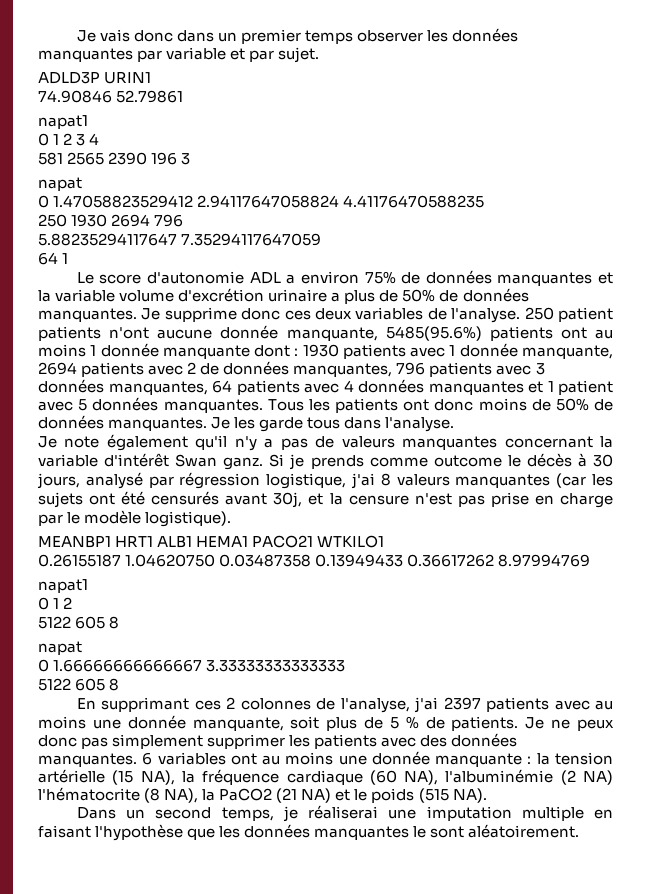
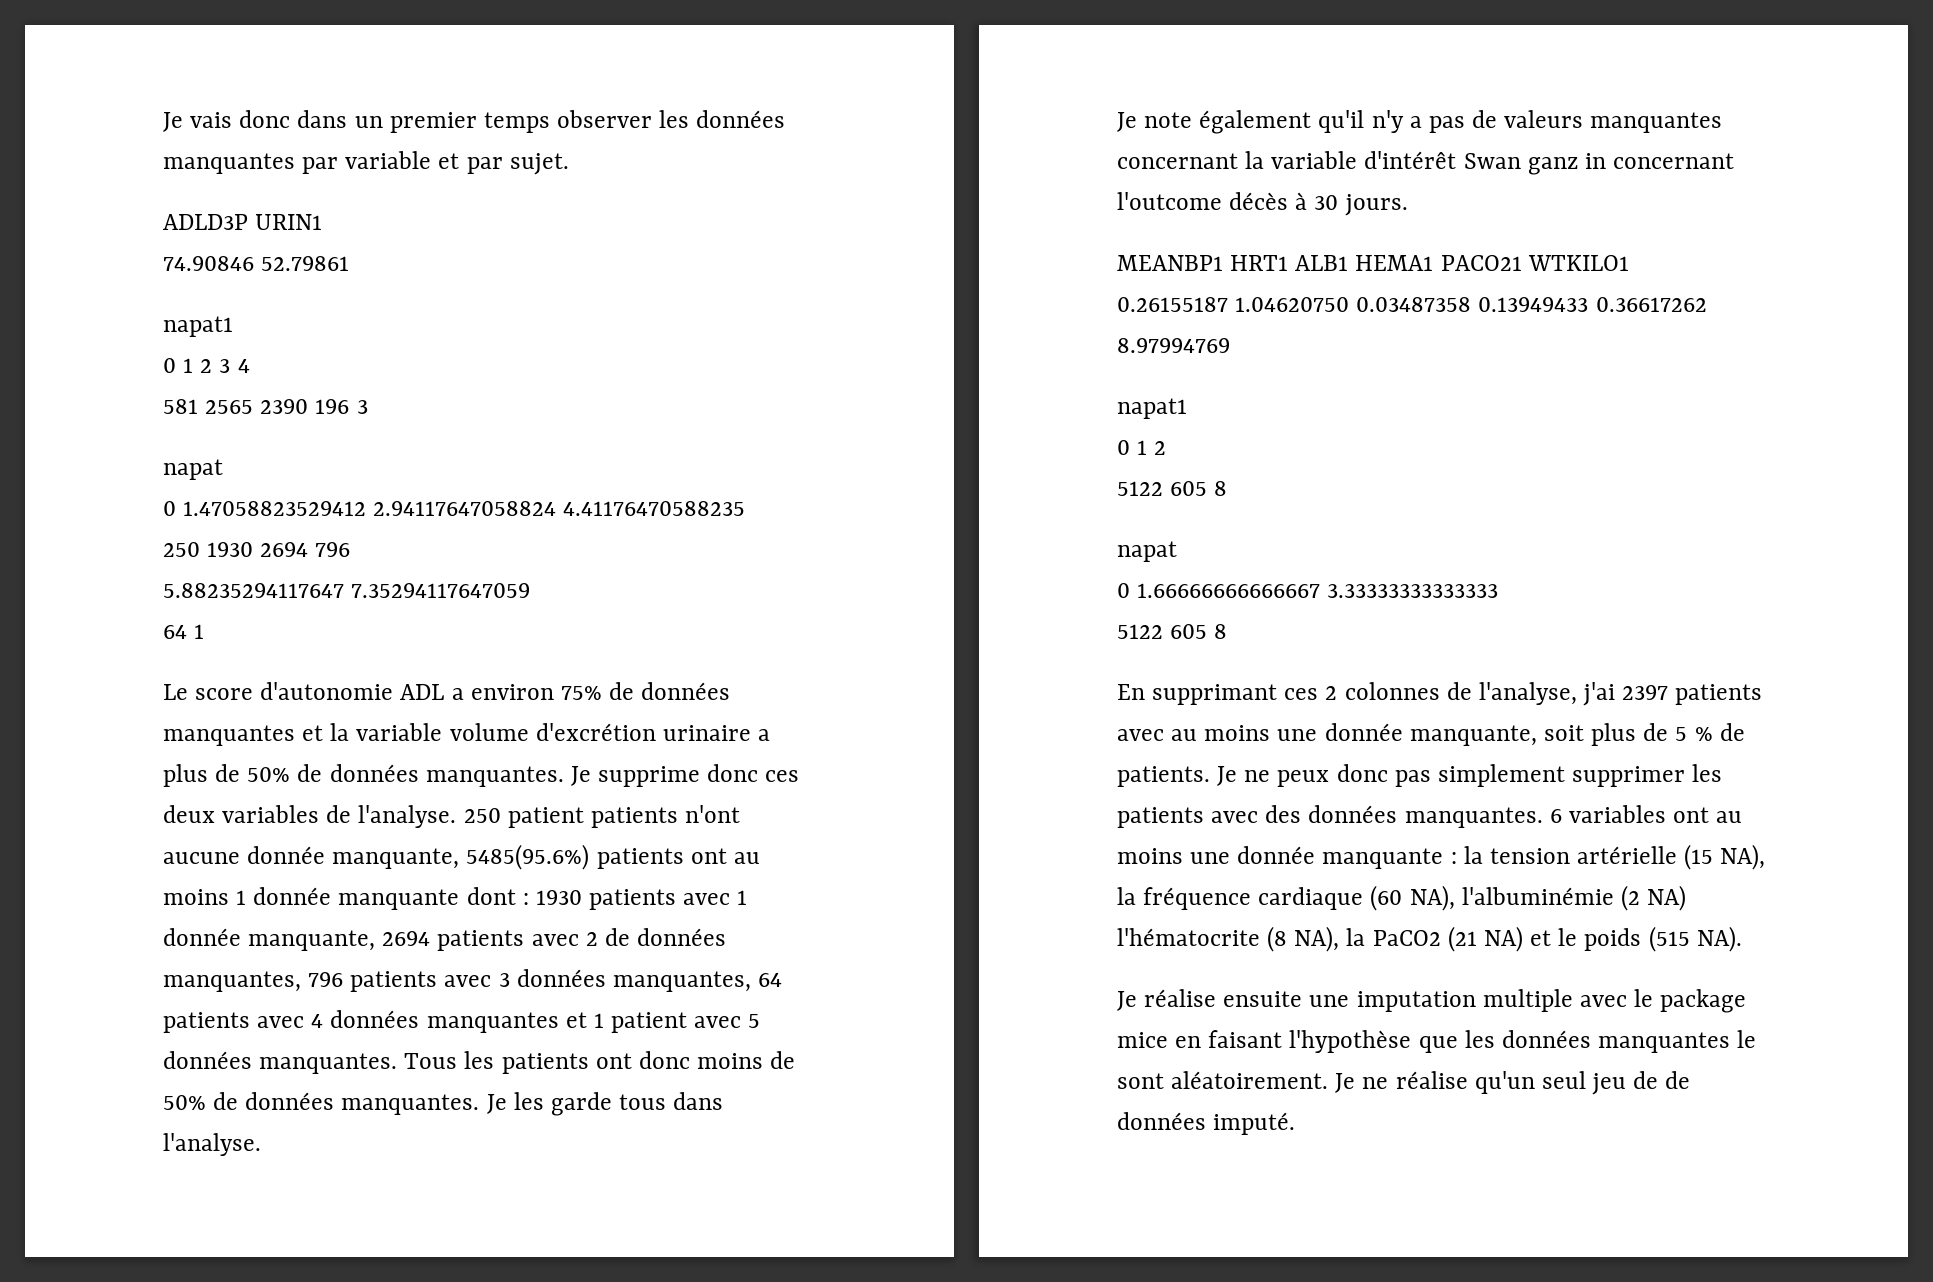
- Je note également qu'il n'y a pas de valeurs manquantes concernant la variable d'intérêt Swan ganz. Si je prends comme outcome le décès à 30 jours, analysé par régression logistique, j'ai 8 valeurs manquantes (car les sujets ont été censurés avant 30j, et la censure n'est pas prise en charge par le modèle logistique).
+ Je note également qu'il n'y a pas de valeurs manquantes concernant la variable d'intérêt Swan ganz in concernant l'outcome décès à 30 jours.
- Dans un second temps, je réaliserai une imputation multiple en faisant l'hypothèse que les données manquantes le sont aléatoirement.
+ Je réalise ensuite une imputation multiple avec le package mice en faisant l'hypothèse que les données manquantes le sont aléatoirement.
+ Je ne réalise qu'un seul jeu de de données imputé.

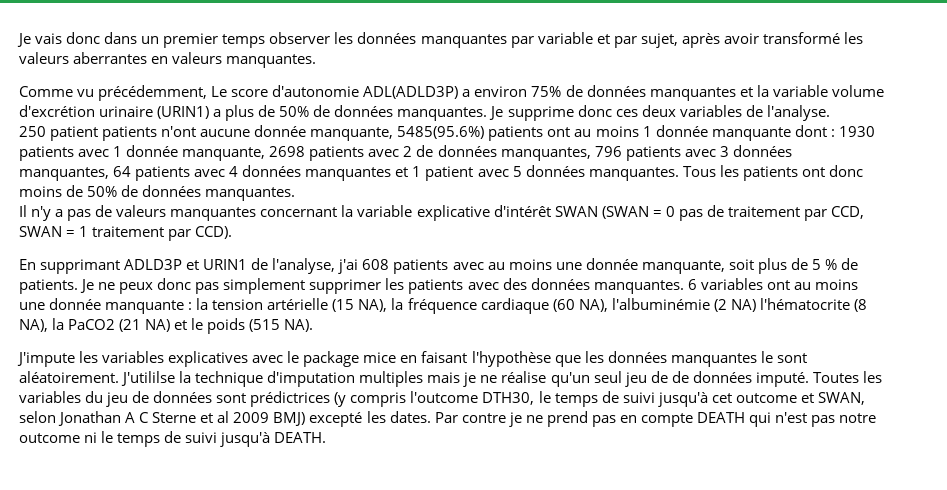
- Je vais donc dans un premier temps observer les données manquantes par variable et par sujet.
- ADLD3P URIN1
- 74.90846 52.79861
- napat1
- 0 1 2 3 4
- 581 2565 2390 196 3
- napat
- 0 1.47058823529412 2.94117647058824 4.41176470588235
- 250 1930 2694 796
- 5.88235294117647 7.35294117647059
- 64 1
- Le score d'autonomie ADL a environ 75% de données manquantes et la variable volume d'excrétion urinaire a plus de 50% de données manquantes.
+ Je vais donc dans un premier temps observer les données manquantes par variable et par sujet, après avoir transformé les valeurs aberrantes en valeurs manquantes.
+ Comme vu précédemment, Le score d'autonomie ADL(ADLD3P) a environ 75% de données manquantes et la variable volume d'excrétion urinaire (URIN1) a plus de 50% de données manquantes.
- Je supprime donc ces deux variables de l'analyse. 250 patient patients n'ont aucune donnée manquante, 5485(95.6%) patients ont au moins 1 donnée manquante dont : 1930 patients avec 1 donnée manquante, 2694 patients avec 2 de données manquantes, 796 patients avec 3 données manquantes, 64 patients avec 4 données manquantes et 1 patient avec 5 données manquantes.
+ Je supprime donc ces deux variables de l'analyse.
+ 250 patient patients n'ont aucune donnée manquante, 5485(95.6%) patients ont au moins 1 donnée manquante dont : 1930 patients avec 1 donnée manquante, 2698 patients avec 2 de données manquantes, 796 patients avec 3 données manquantes, 64 patients avec 4 données manquantes et 1 patient avec 5 données manquantes.
- Tous les patients ont donc moins de 50% de données manquantes. Je les garde tous dans l'analyse.
- Je note également qu'il n'y a pas de valeurs manquantes concernant la variable d'intérêt Swan ganz in concernant l'outcome décès à 30 jours.
- MEANBP1 HRT1 ALB1 HEMA1 PACO21 WTKILO1
- 0.26155187 1.04620750 0.03487358 0.13949433 0.36617262 8.97994769
- napat1
- 0 1 2
- 5122 605 8
- napat
- 0 1.66666666666667 3.33333333333333
- 5122 605 8
+ Tous les patients ont donc moins de 50% de données manquantes.
+ Il n'y a pas de valeurs manquantes concernant la variable explicative d'intérêt SWAN (SWAN = 0 pas de traitement par CCD, SWAN = 1 traitement par CCD).
- En supprimant ces 2 colonnes de l'analyse, j'ai 2397 patients avec au moins une donnée manquante, soit plus de 5 % de patients.
+ En supprimant ADLD3P et URIN1 de l'analyse, j'ai 608 patients avec au moins une donnée manquante, soit plus de 5 % de patients.
- Je réalise ensuite une imputation multiple avec le package mice en faisant l'hypothèse que les données manquantes le sont aléatoirement.
+ J'impute les variables explicatives avec le package mice en faisant l'hypothèse que les données manquantes le sont aléatoirement.
- Je ne réalise qu'un seul jeu de de données imputé.
+ J'utililse la technique d'imputation multiples mais je ne réalise qu'un seul jeu de de données imputé.
+ Toutes les variables du jeu de données sont prédictrices (y compris l'outcome DTH30, le temps de suivi jusqu'à cet outcome et SWAN, selon Jonathan A C Sterne et al 2009 BMJ) excepté les dates. Par contre je ne prend pas en compte DEATH qui n'est pas notre outcome ni le temps de suivi jusqu'à DEATH.

